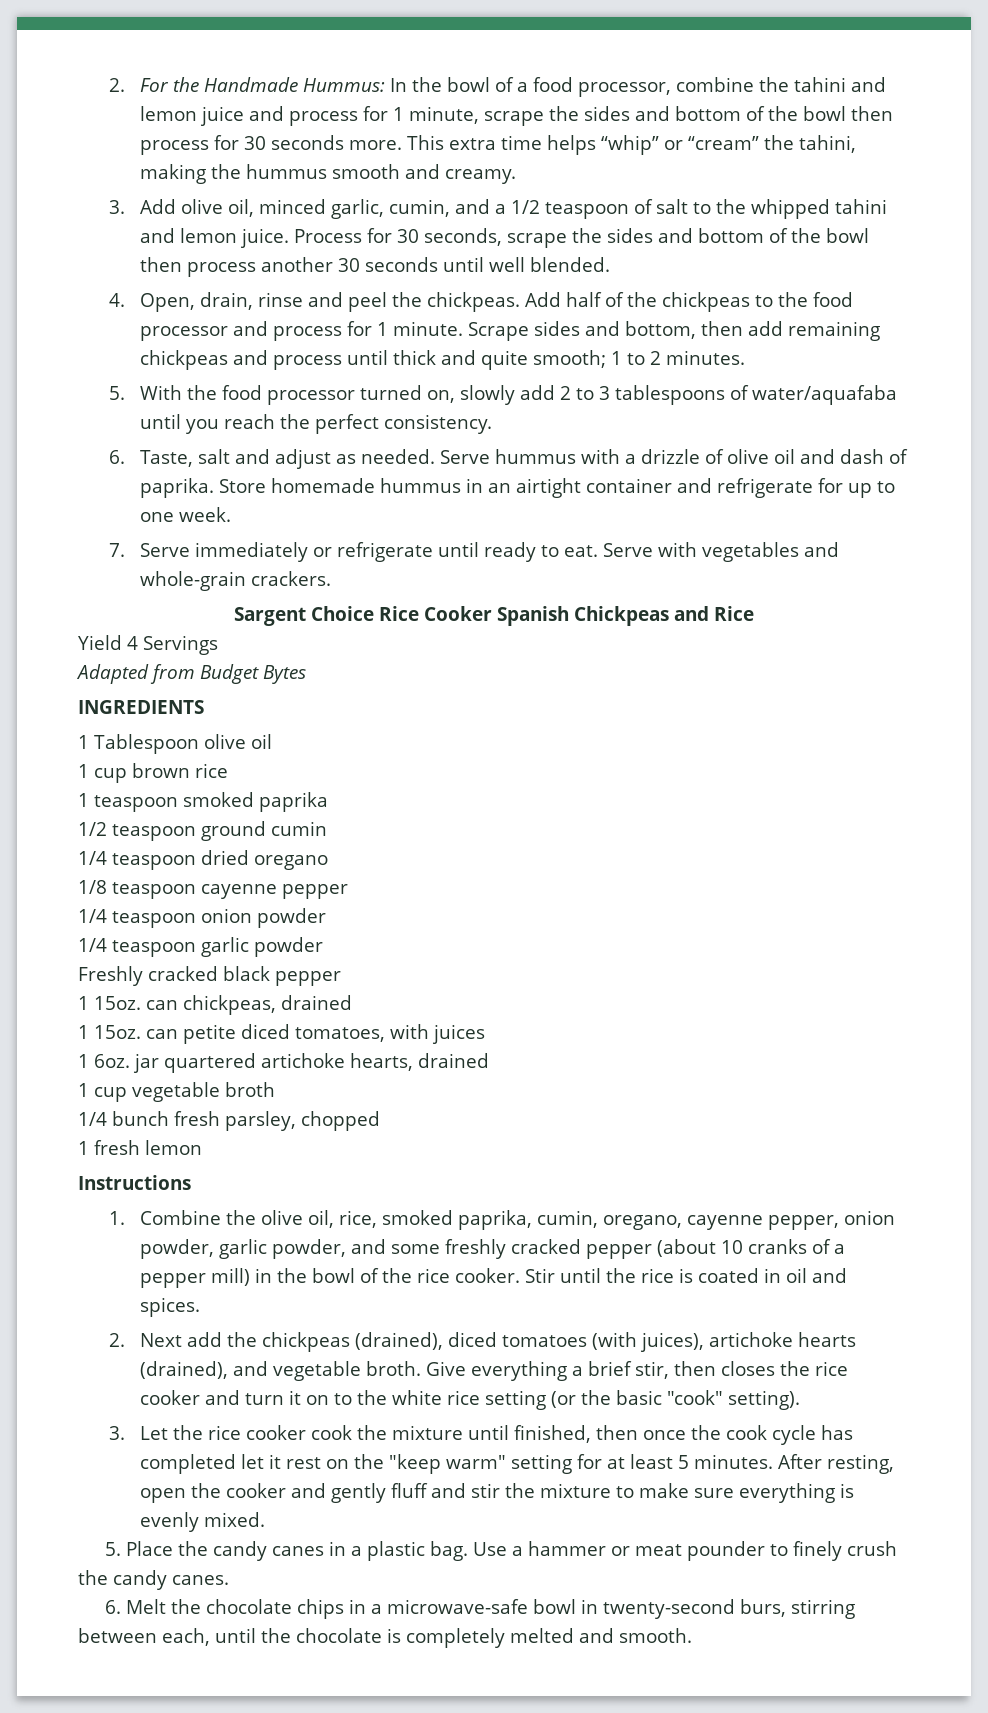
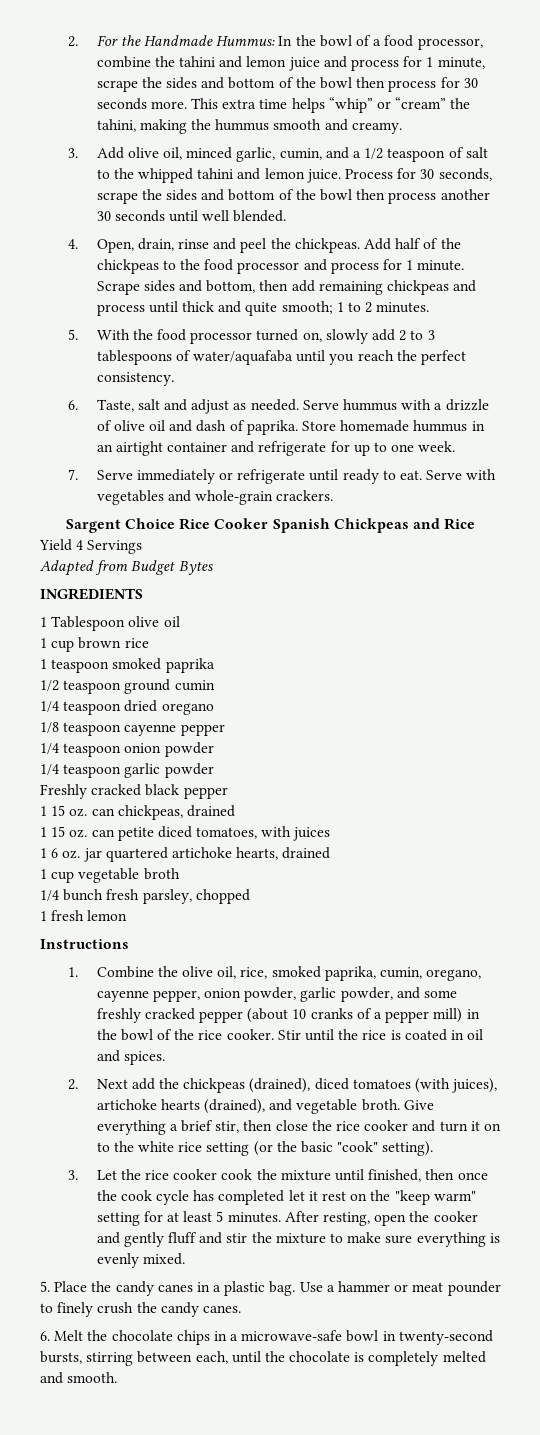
- 1 15oz. can chickpeas, drained
+ 1 15 oz. can chickpeas, drained
- 1 15oz. can petite diced tomatoes, with juices
+ 1 15 oz. can petite diced tomatoes, with juices
- 1 6oz. jar quartered artichoke hearts, drained
+ 1 6 oz. jar quartered artichoke hearts, drained
- Give everything a brief stir, then closes the rice cooker and turn it on to the white rice setting (or the basic "cook" setting).
+ Give everything a brief stir, then close the rice cooker and turn it on to the white rice setting (or the basic "cook" setting).
- 6. Melt the chocolate chips in a microwave-safe bowl in twenty-second burs, stirring between each, until the chocolate is completely melted and smooth.
+ 6. Melt the chocolate chips in a microwave-safe bowl in twenty-second bursts, stirring between each, until the chocolate is completely melted and smooth.

